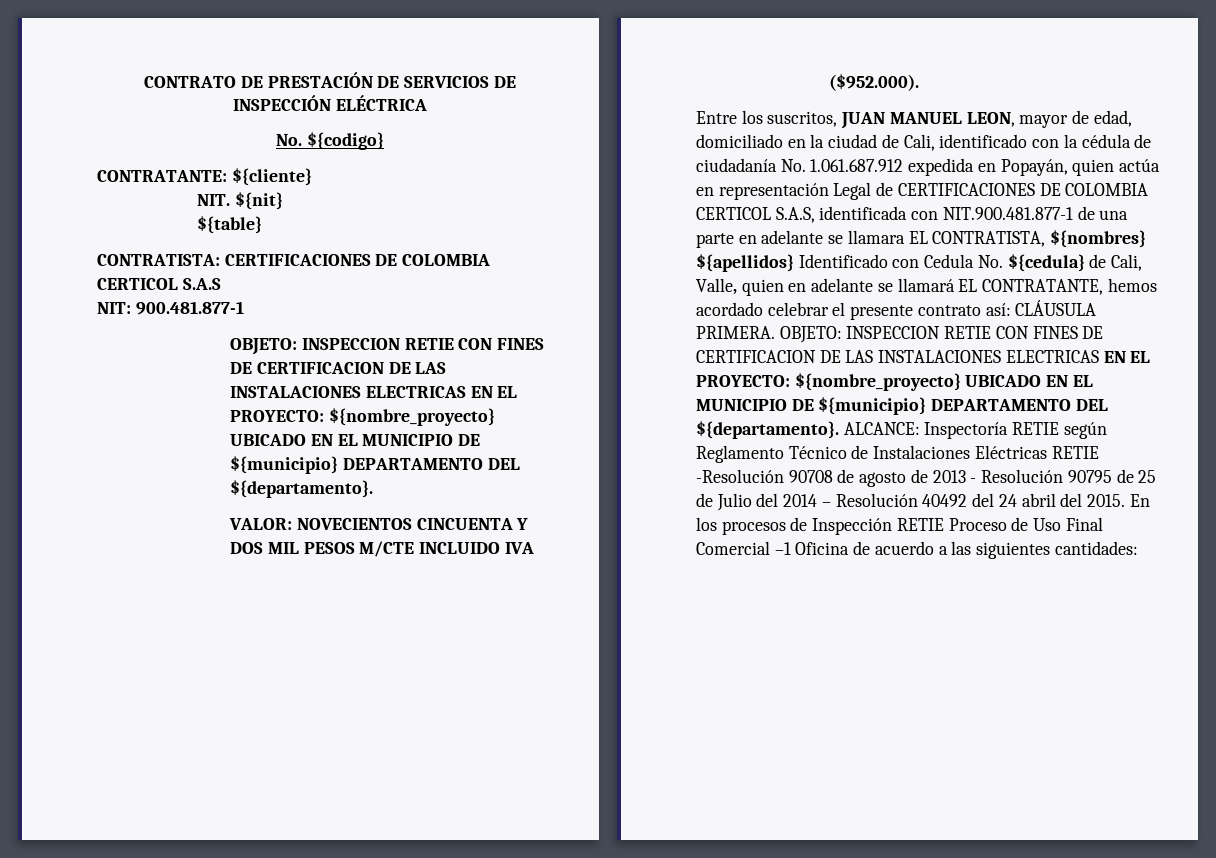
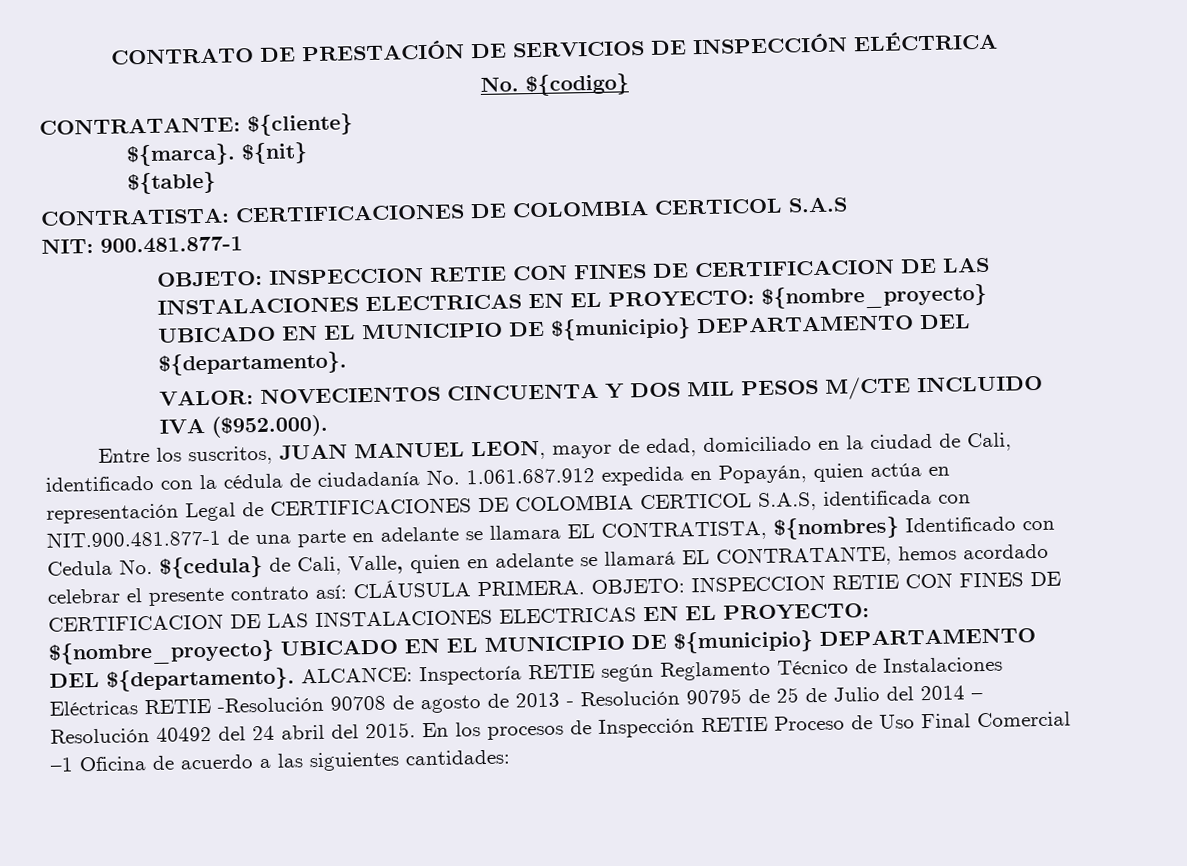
- NIT. ${nit}
+ ${marca}. ${nit}
- Entre los suscritos, JUAN MANUEL LEON, mayor de edad, domiciliado en la ciudad de Cali, identificado con la cédula de ciudadanía No. 1.061.687.912 expedida en Popayán, quien actúa en representación Legal de CERTIFICACIONES DE COLOMBIA CERTICOL S.A.S, identificada con NIT.900.481.877-1 de una parte en adelante se llamara EL CONTRATISTA, ${nombres} ${apellidos} Identificado con Cedula No. ${cedula} de Cali, Valle, quien en adelante se llamará EL CONTRATANTE, hemos acordado celebrar el presente contrato así:
+ Entre los suscritos, JUAN MANUEL LEON, mayor de edad, domiciliado en la ciudad de Cali, identificado con la cédula de ciudadanía No. 1.061.687.912 expedida en Popayán, quien actúa en representación Legal de CERTIFICACIONES DE COLOMBIA CERTICOL S.A.S, identificada con NIT.900.481.877-1 de una parte en adelante se llamara EL CONTRATISTA, ${nombres} Identificado con Cedula No. ${cedula} de Cali, Valle, quien en adelante se llamará EL CONTRATANTE, hemos acordado celebrar el presente contrato así:

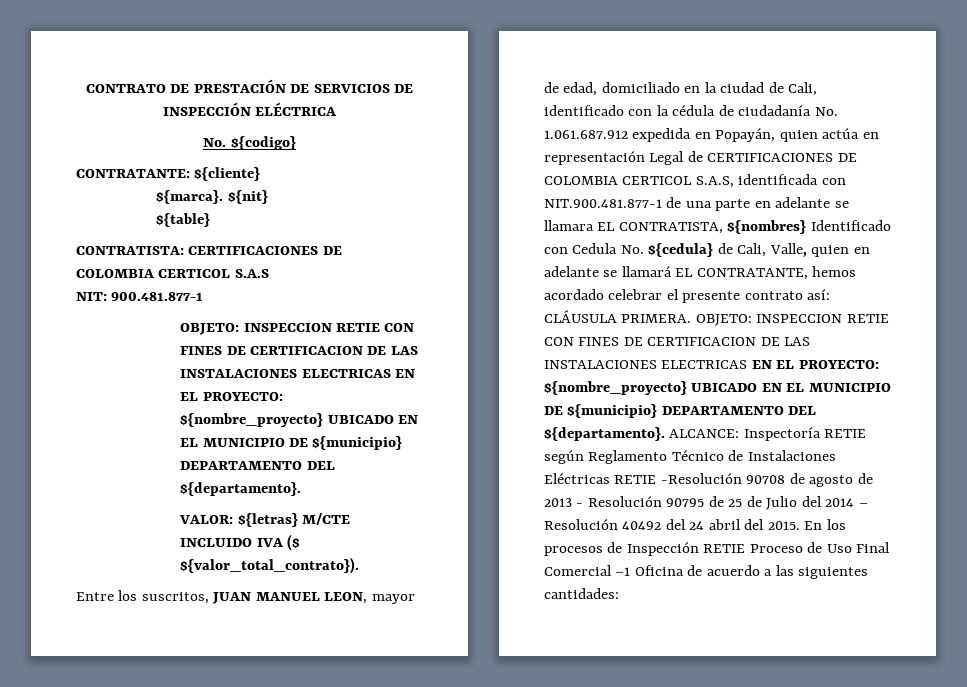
- VALOR: NOVECIENTOS CINCUENTA Y DOS MIL PESOS M/CTE INCLUIDO IVA ($952.000).
+ VALOR: ${letras} M/CTE INCLUIDO IVA ($ ${valor_total_contrato}).

